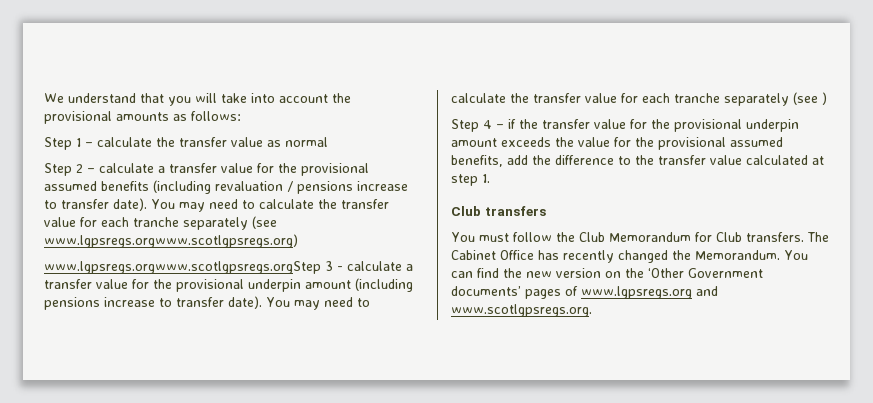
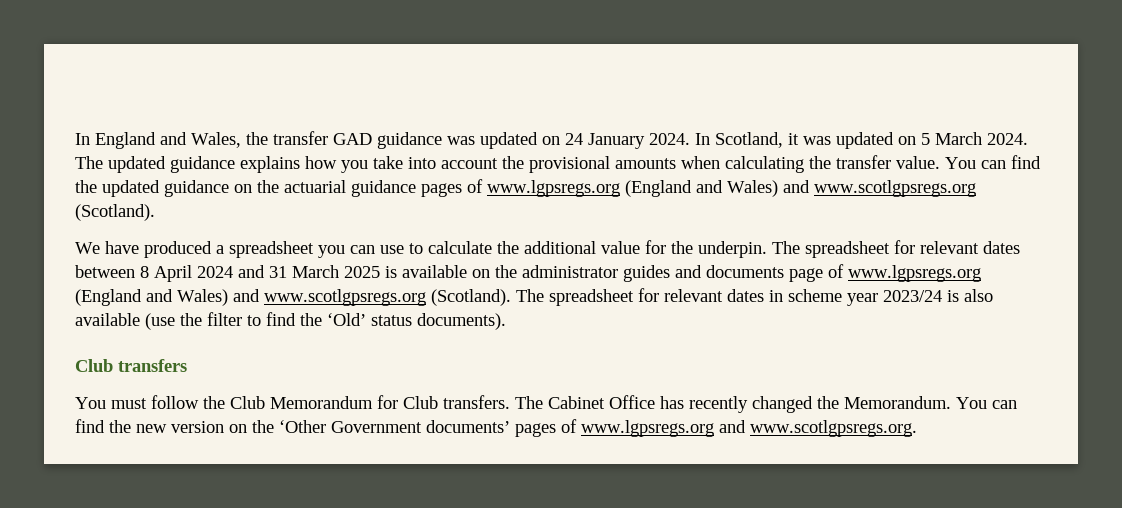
- We understand that you will take into account the provisional amounts as follows:
- Step 1 – calculate the transfer value as normal
- Step 2 – calculate a transfer value for the provisional assumed benefits (including revaluation / pensions increase to transfer date). You may need to calculate the transfer value for each tranche separately (see www.lgpsregs.orgwww.scotlgpsregs.org)
- www.lgpsregs.orgwww.scotlgpsregs.orgStep 3 - calculate a transfer value for the provisional underpin amount (including pensions increase to transfer date). You may need to calculate the transfer value for each tranche separately (see )
- Step 4 – if the transfer value for the provisional underpin amount exceeds the value for the provisional assumed benefits, add the difference to the transfer value calculated at step 1.
+ In England and Wales, the transfer GAD guidance was updated on 24 January 2024. In Scotland, it was updated on 5 March 2024. The updated guidance explains how you take into account the provisional amounts when calculating the transfer value. You can find the updated guidance on the actuarial guidance pages of www.lgpsregs.org (England and Wales) and www.scotlgpsregs.org (Scotland).
+ We have produced a spreadsheet you can use to calculate the additional value for the underpin. The spreadsheet for relevant dates between 8 April 2024 and 31 March 2025 is available on the administrator guides and documents page of www.lgpsregs.org (England and Wales) and www.scotlgpsregs.org (Scotland). The spreadsheet for relevant dates in scheme year 2023/24 is also available (use the filter to find the ‘Old’ status documents).

